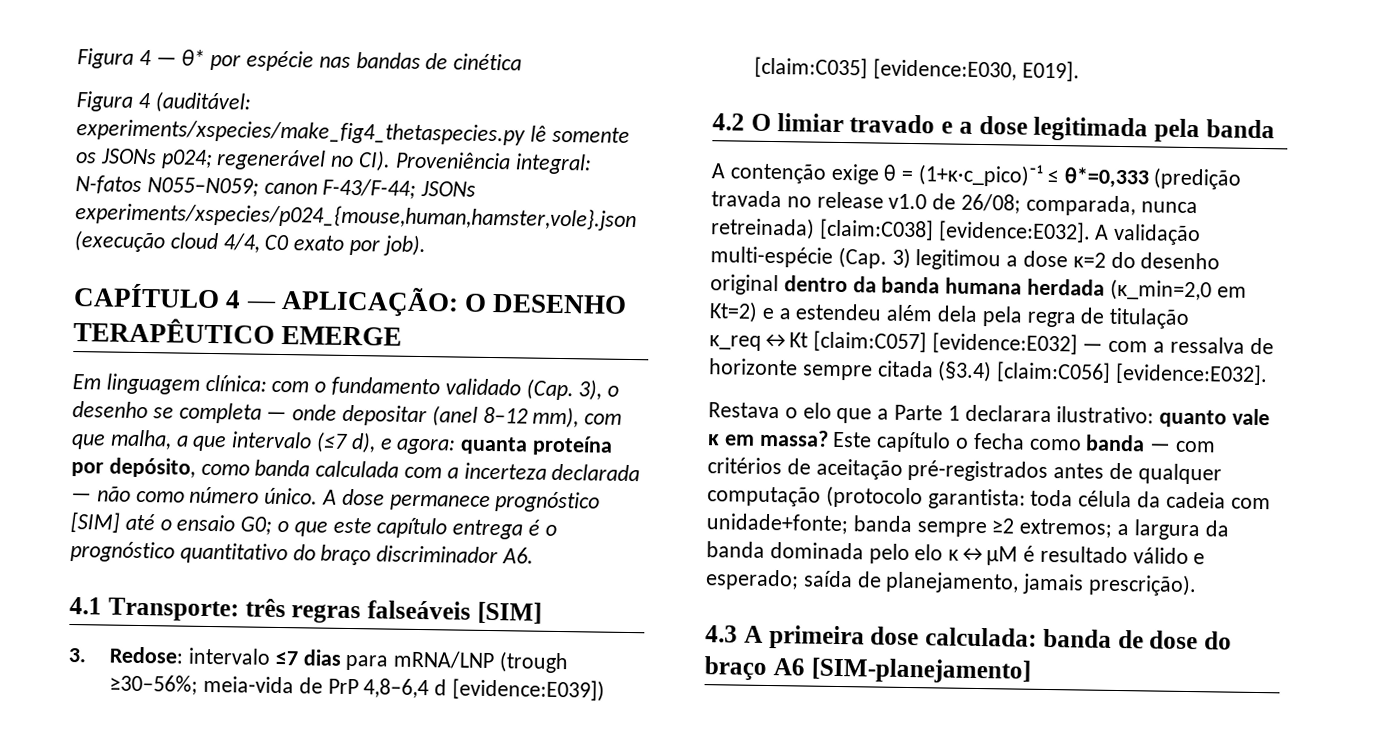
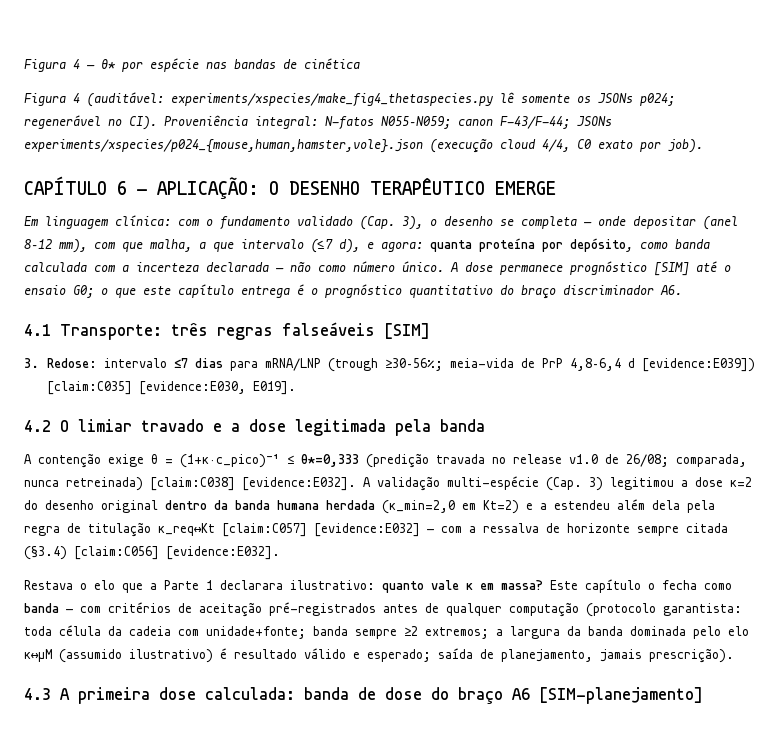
- CAPÍTULO 4 — APLICAÇÃO: O DESENHO TERAPÊUTICO EMERGE
+ CAPÍTULO 6 — APLICAÇÃO: O DESENHO TERAPÊUTICO EMERGE
- Este capítulo o fecha como banda — com critérios de aceitação pré-registrados antes de qualquer computação (protocolo garantista: toda célula da cadeia com unidade+fonte; banda sempre ≥2 extremos; a largura da banda dominada pelo elo κ↔µM é resultado válido e esperado; saída de planejamento, jamais prescrição).
+ Este capítulo o fecha como banda — com critérios de aceitação pré-registrados antes de qualquer computação (protocolo garantista: toda célula da cadeia com unidade+fonte; banda sempre ≥2 extremos; a largura da banda dominada pelo elo κ↔µM (assumido ilustrativo) é resultado válido e esperado; saída de planejamento, jamais prescrição).

